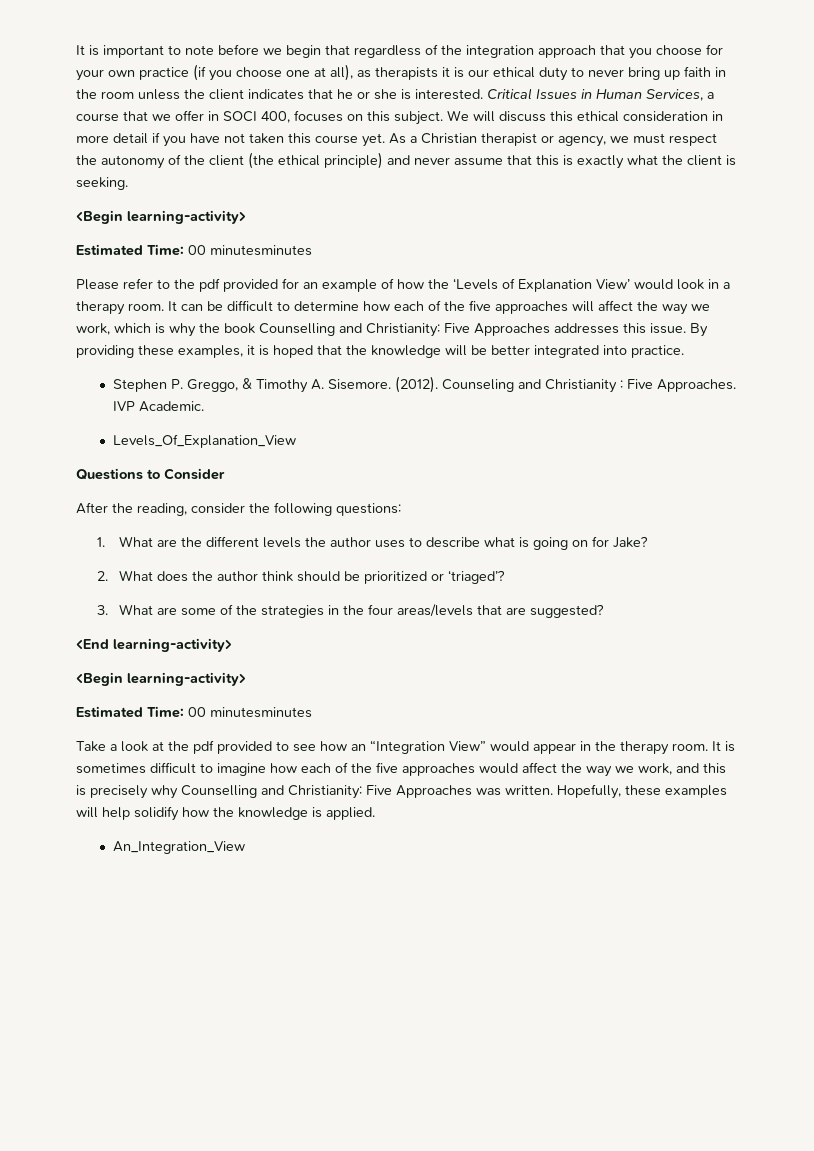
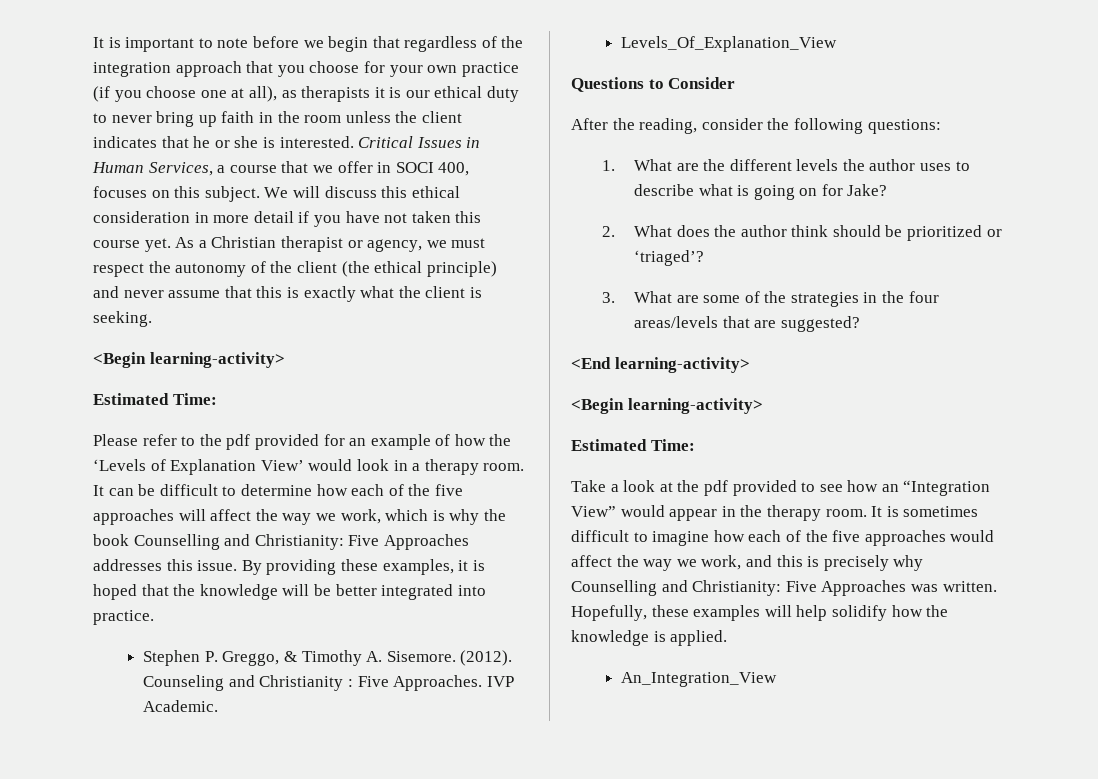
  As a Christian therapist or agency, we must respect the autonomy of the client (the ethical principle) and never assume that this is exactly what the client is seeking.
  <Begin learning-activity>
- Estimated Time: 00 minutesminutes
+ Estimated Time:
  <End learning-activity>
  <Begin learning-activity>
- Estimated Time: 00 minutesminutes
+ Estimated Time:

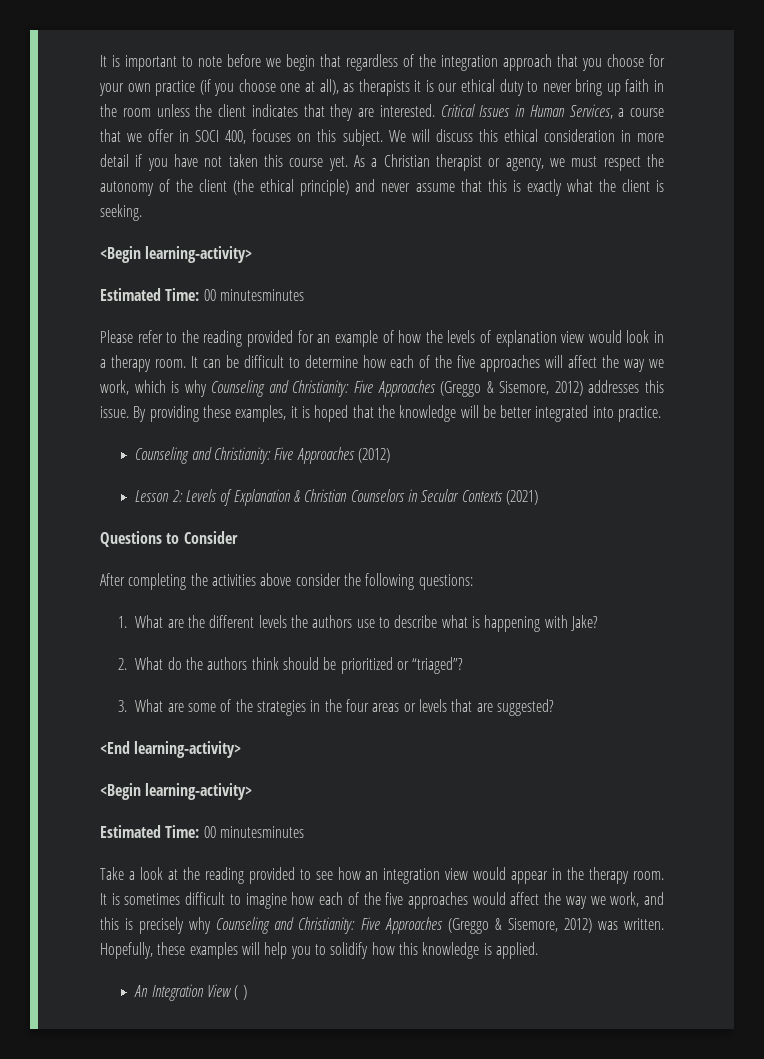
- It is important to note before we begin that regardless of the integration approach that you choose for your own practice (if you choose one at all), as therapists it is our ethical duty to never bring up faith in the room unless the client indicates that he or she is interested.
+ It is important to note before we begin that regardless of the integration approach that you choose for your own practice (if you choose one at all), as therapists it is our ethical duty to never bring up faith in the room unless the client indicates that they are interested.
  As a Christian therapist or agency, we must respect the autonomy of the client (the ethical principle) and never assume that this is exactly what the client is seeking.
  <Begin learning-activity>
- Estimated Time:
+ Estimated Time: 00 minutesminutes
- Please refer to the pdf provided for an example of how the ‘Levels of Explanation View’ would look in a therapy room.
+ Please refer to the reading provided for an example of how the levels of explanation view would look in a therapy room.
- It can be difficult to determine how each of the five approaches will affect the way we work, which is why the book Counselling and Christianity: Five Approaches addresses this issue.
+ It can be difficult to determine how each of the five approaches will affect the way we work, which is why Counseling and Christianity: Five Approaches (Greggo & Sisemore, 2012) addresses this issue.
- Stephen P. Greggo, & Timothy A. Sisemore. (2012). Counseling and Christianity : Five Approaches. IVP Academic.
- Levels_Of_Explanation_View
+ Counseling and Christianity: Five Approaches (2012)
+ Lesson 2: Levels of Explanation & Christian Counselors in Secular Contexts (2021)
- After the reading, consider the following questions:
+ After completing the activities above consider the following questions:
- 1. What are the different levels the author uses to describe what is going on for Jake?
+ 1. What are the different levels the authors use to describe what is happening with Jake?
- 2. What does the author think should be prioritized or ‘triaged’?
+ 2. What do the authors think should be prioritized or “triaged”?
- 3. What are some of the strategies in the four areas/levels that are suggested?
+ 3. What are some of the strategies in the four areas or levels that are suggested?
  <End learning-activity>
  <Begin learning-activity>
- Estimated Time:
+ Estimated Time: 00 minutesminutes
- Take a look at the pdf provided to see how an “Integration View” would appear in the therapy room.
+ Take a look at the reading provided to see how an integration view would appear in the therapy room.
- It is sometimes difficult to imagine how each of the five approaches would affect the way we work, and this is precisely why Counselling and Christianity: Five Approaches was written.
+ It is sometimes difficult to imagine how each of the five approaches would affect the way we work, and this is precisely why Counseling and Christianity: Five Approaches (Greggo & Sisemore, 2012) was written.
- Hopefully, these examples will help solidify how the knowledge is applied.
+ Hopefully, these examples will help you to solidify how this knowledge is applied.
- An_Integration_View
+ An Integration View ( )

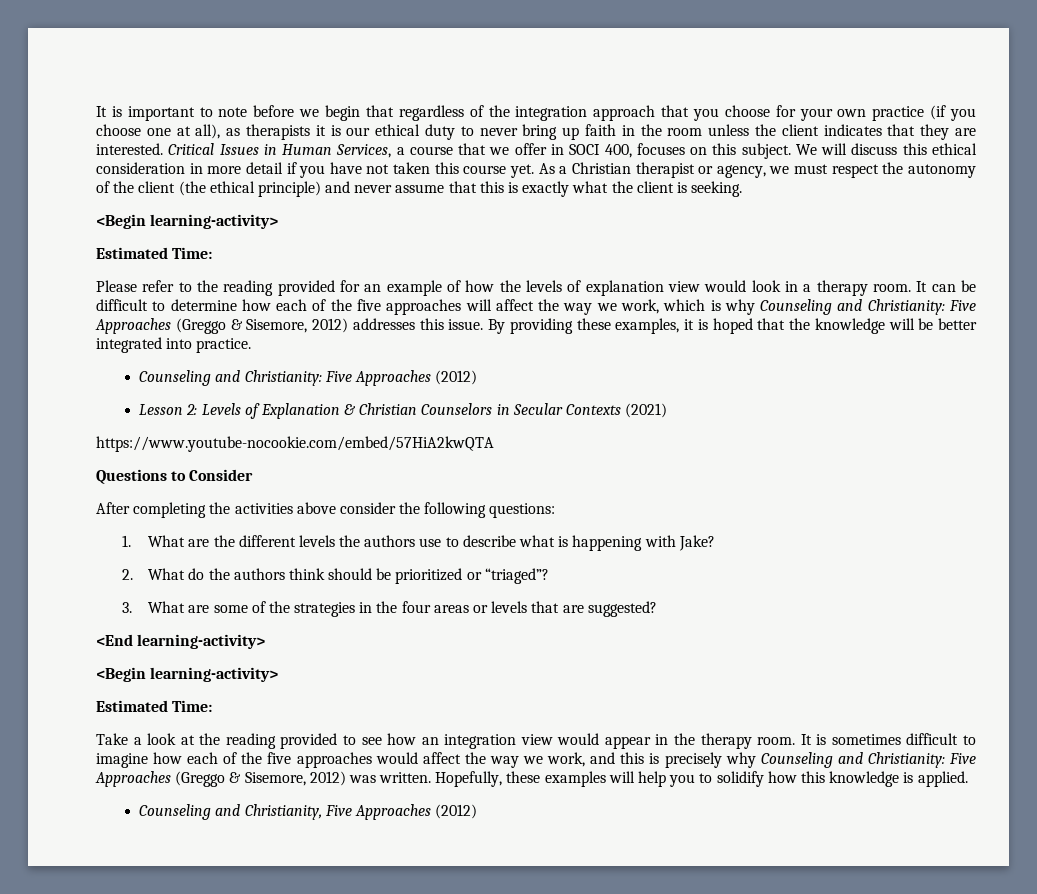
  As a Christian therapist or agency, we must respect the autonomy of the client (the ethical principle) and never assume that this is exactly what the client is seeking.
  <Begin learning-activity>
- Estimated Time: 00 minutesminutes
+ Estimated Time:
+ https://www.youtube-nocookie.com/embed/57HiA2kwQTA
  <End learning-activity>
  <Begin learning-activity>
- Estimated Time: 00 minutesminutes
+ Estimated Time:
- An Integration View ( )
+ Counseling and Christianity, Five Approaches (2012)

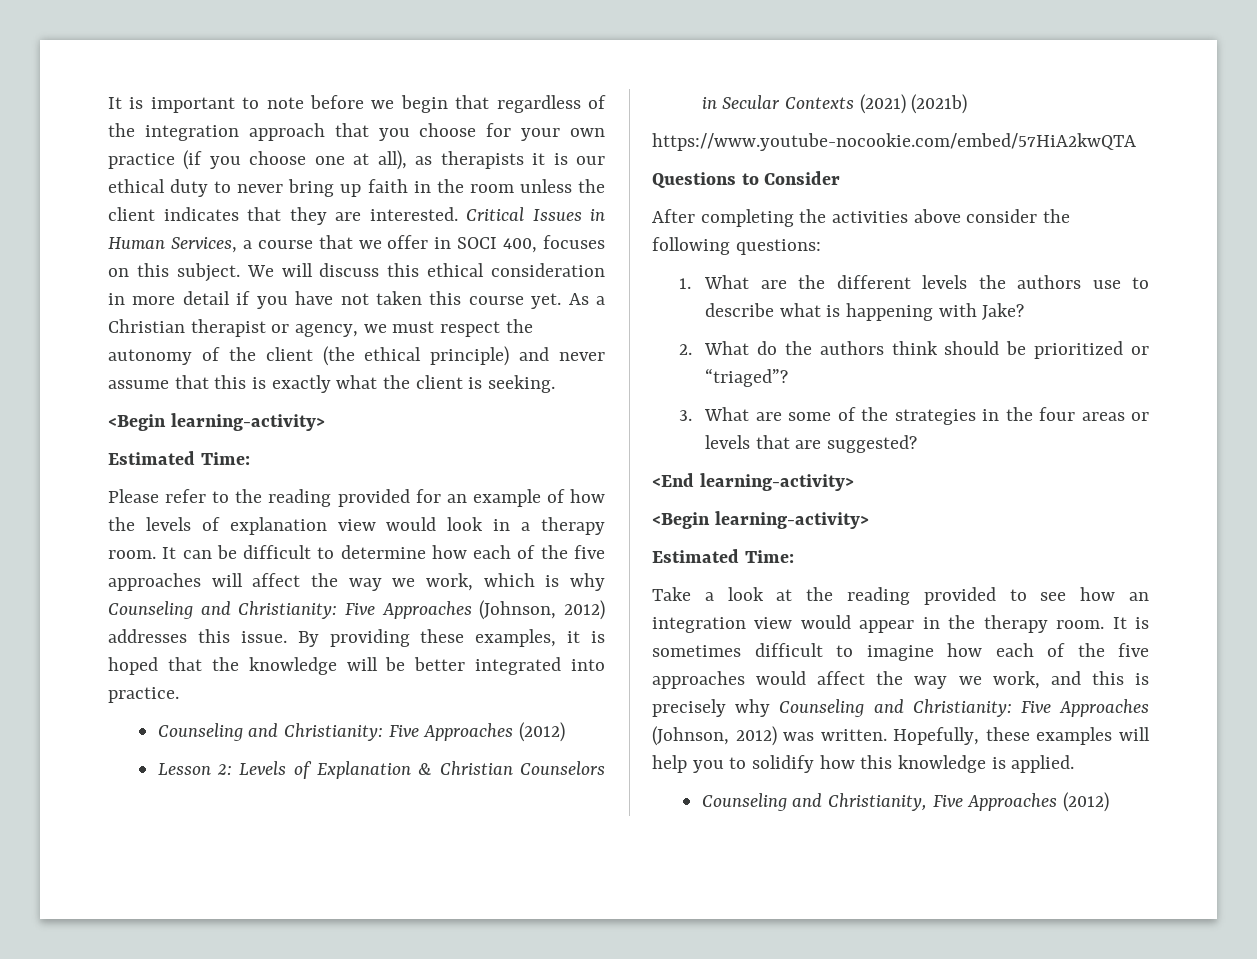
- It can be difficult to determine how each of the five approaches will affect the way we work, which is why Counseling and Christianity: Five Approaches (Greggo & Sisemore, 2012) addresses this issue.
+ It can be difficult to determine how each of the five approaches will affect the way we work, which is why Counseling and Christianity: Five Approaches (Johnson, 2012) addresses this issue.
- Lesson 2: Levels of Explanation & Christian Counselors in Secular Contexts (2021)
+ Lesson 2: Levels of Explanation & Christian Counselors in Secular Contexts (2021) (2021b)
- It is sometimes difficult to imagine how each of the five approaches would affect the way we work, and this is precisely why Counseling and Christianity: Five Approaches (Greggo & Sisemore, 2012) was written.
+ It is sometimes difficult to imagine how each of the five approaches would affect the way we work, and this is precisely why Counseling and Christianity: Five Approaches (Johnson, 2012) was written.

